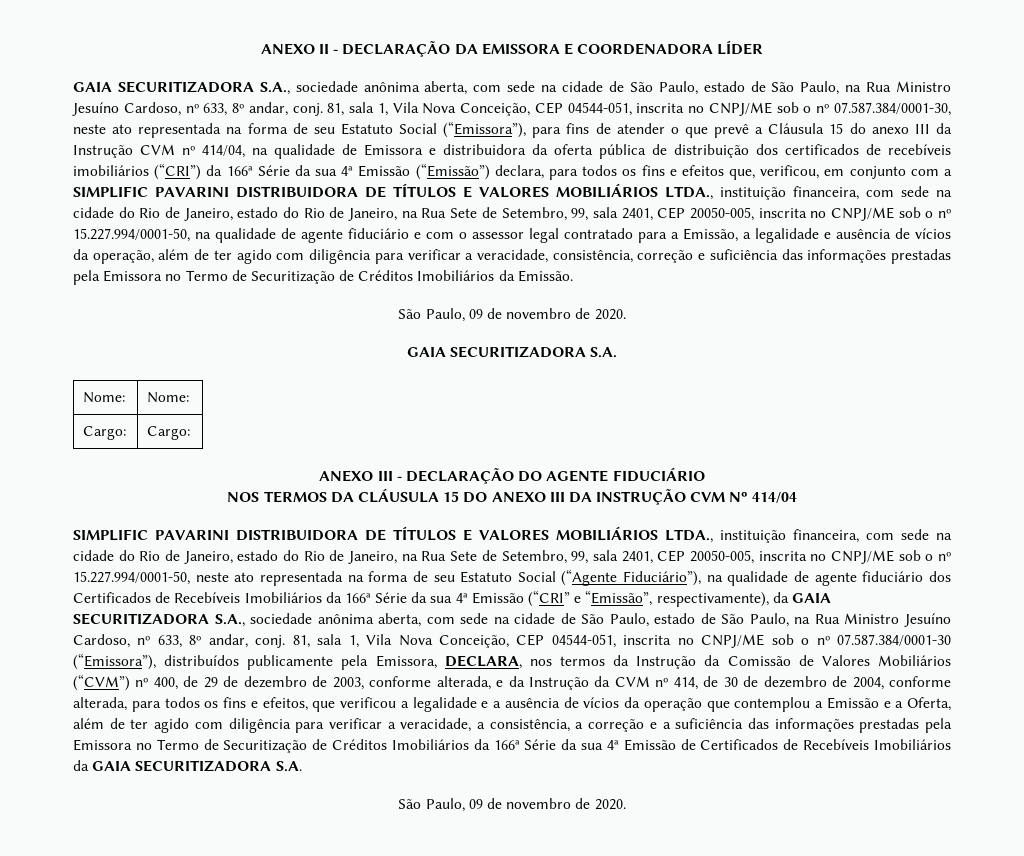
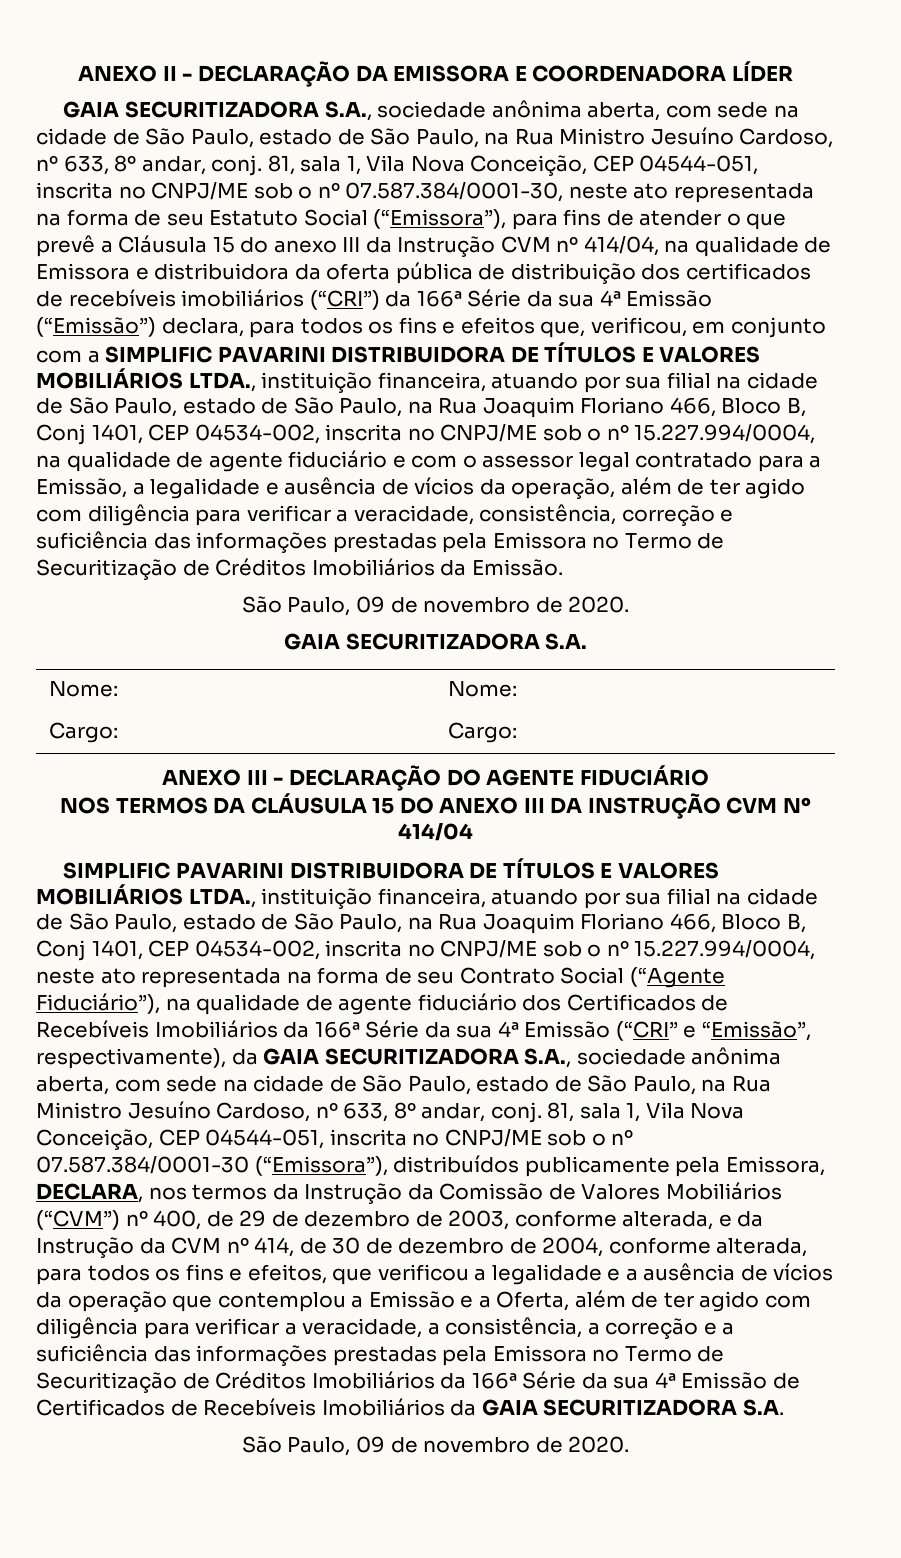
- 81, sala 1, Vila Nova Conceição, CEP 04544-051, inscrita no CNPJ/ME sob o nº 07.587.384/0001-30, neste ato representada na forma de seu Estatuto Social (“Emissora”), para fins de atender o que prevê a Cláusula 15 do anexo III da Instrução CVM nº 414/04, na qualidade de Emissora e distribuidora da oferta pública de distribuição dos certificados de recebíveis imobiliários (“CRI”) da 166ª Série da sua 4ª Emissão (“Emissão”) declara, para todos os fins e efeitos que, verificou, em conjunto com a SIMPLIFIC PAVARINI DISTRIBUIDORA DE TÍTULOS E VALORES MOBILIÁRIOS LTDA., instituição financeira, com sede na cidade do Rio de Janeiro, estado do Rio de Janeiro, na Rua Sete de Setembro, 99, sala 2401, CEP 20050-005, inscrita no CNPJ/ME sob o nº 15.227.994/0001-50, na qualidade de agente fiduciário e com o assessor legal contratado para a Emissão, a legalidade e ausência de vícios da operação, além de ter agido com diligência para verificar a veracidade, consistência, correção e suficiência das informações prestadas pela Emissora no Termo de Securitização de Créditos Imobiliários da Emissão.
+ 81, sala 1, Vila Nova Conceição, CEP 04544-051, inscrita no CNPJ/ME sob o nº 07.587.384/0001-30, neste ato representada na forma de seu Estatuto Social (“Emissora”), para fins de atender o que prevê a Cláusula 15 do anexo III da Instrução CVM nº 414/04, na qualidade de Emissora e distribuidora da oferta pública de distribuição dos certificados de recebíveis imobiliários (“CRI”) da 166ª Série da sua 4ª Emissão (“Emissão”) declara, para todos os fins e efeitos que, verificou, em conjunto com a SIMPLIFIC PAVARINI DISTRIBUIDORA DE TÍTULOS E VALORES MOBILIÁRIOS LTDA., instituição financeira, atuando por sua filial na cidade de São Paulo, estado de São Paulo, na Rua Joaquim Floriano 466, Bloco B, Conj 1401, CEP 04534-002, inscrita no CNPJ/ME sob o nº 15.227.994/0004, na qualidade de agente fiduciário e com o assessor legal contratado para a Emissão, a legalidade e ausência de vícios da operação, além de ter agido com diligência para verificar a veracidade, consistência, correção e suficiência das informações prestadas pela Emissora no Termo de Securitização de Créditos Imobiliários da Emissão.
- SIMPLIFIC PAVARINI DISTRIBUIDORA DE TÍTULOS E VALORES MOBILIÁRIOS LTDA., instituição financeira, com sede na cidade do Rio de Janeiro, estado do Rio de Janeiro, na Rua Sete de Setembro, 99, sala 2401, CEP 20050-005, inscrita no CNPJ/ME sob o nº 15.227.994/0001-50, neste ato representada na forma de seu Estatuto Social (“Agente Fiduciário”), na qualidade de agente fiduciário dos Certificados de Recebíveis Imobiliários da 166ª Série da sua 4ª Emissão (“CRI” e “Emissão”, respectivamente), da GAIA SECURITIZADORA S.A., sociedade anônima aberta, com sede na cidade de São Paulo, estado de São Paulo, na Rua Ministro Jesuíno Cardoso, nº 633, 8º andar, conj.
+ SIMPLIFIC PAVARINI DISTRIBUIDORA DE TÍTULOS E VALORES MOBILIÁRIOS LTDA., instituição financeira, atuando por sua filial na cidade de São Paulo, estado de São Paulo, na Rua Joaquim Floriano 466, Bloco B, Conj 1401, CEP 04534-002, inscrita no CNPJ/ME sob o nº 15.227.994/0004, neste ato representada na forma de seu Contrato Social (“Agente Fiduciário”), na qualidade de agente fiduciário dos Certificados de Recebíveis Imobiliários da 166ª Série da sua 4ª Emissão (“CRI” e “Emissão”, respectivamente), da GAIA SECURITIZADORA S.A., sociedade anônima aberta, com sede na cidade de São Paulo, estado de São Paulo, na Rua Ministro Jesuíno Cardoso, nº 633, 8º andar, conj.

